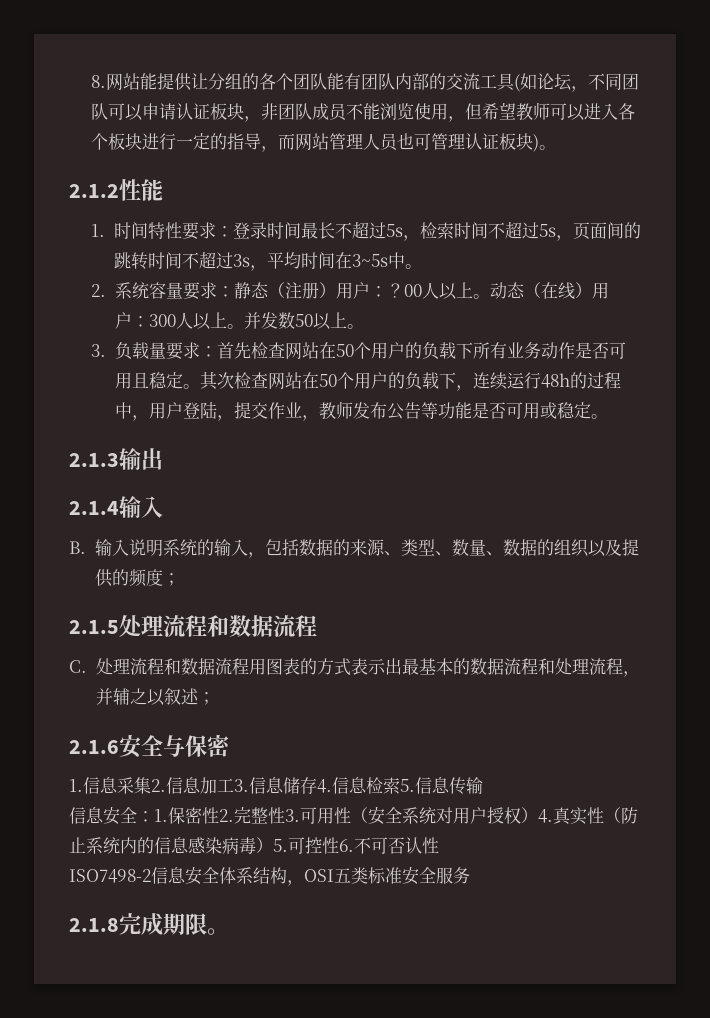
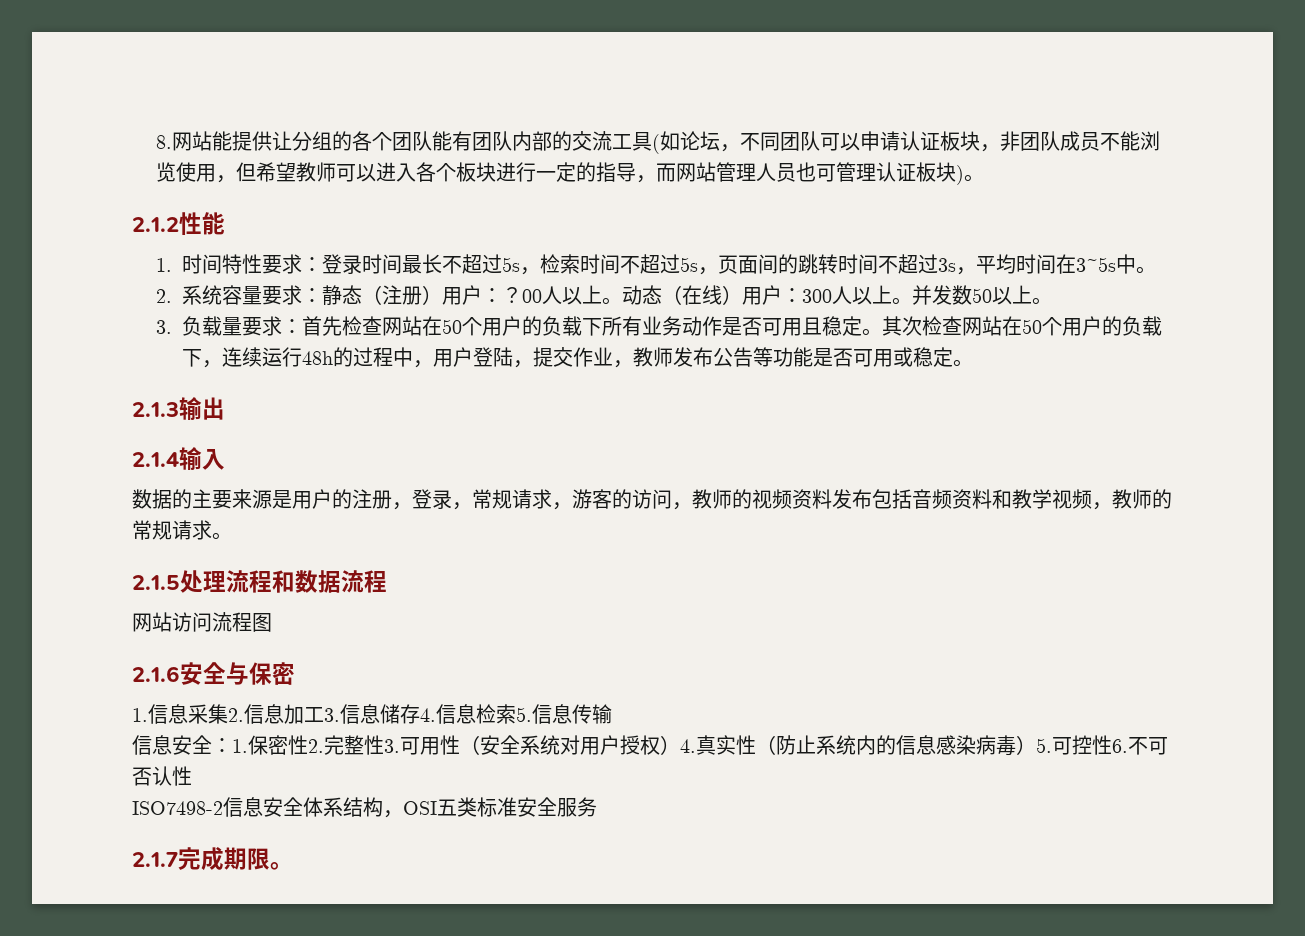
- B.输入说明系统的输入，包括数据的来源、类型、数量、数据的组织以及提供的频度；
+ 数据的主要来源是用户的注册，登录，常规请求，游客的访问，教师的视频资料发布包括音频资料和教学视频，教师的常规请求。
- C.处理流程和数据流程用图表的方式表示出最基本的数据流程和处理流程，并辅之以叙述；
+ 网站访问流程图
- 2.1.8完成期限。
+ 2.1.7完成期限。

